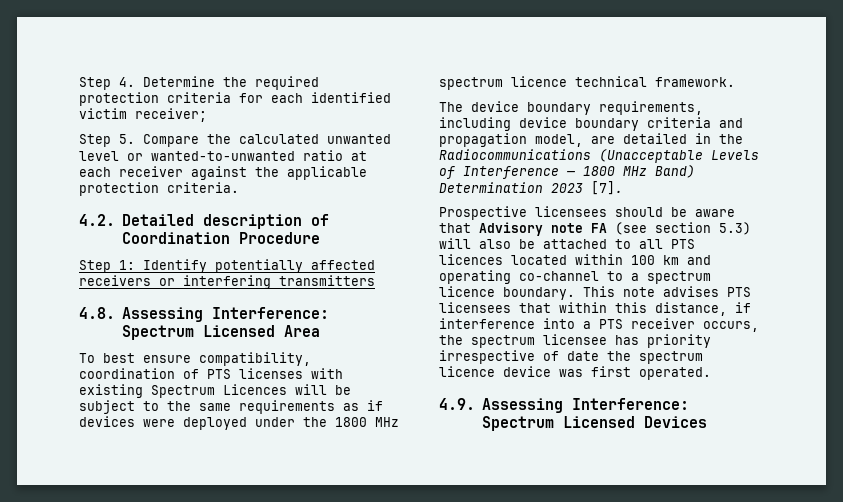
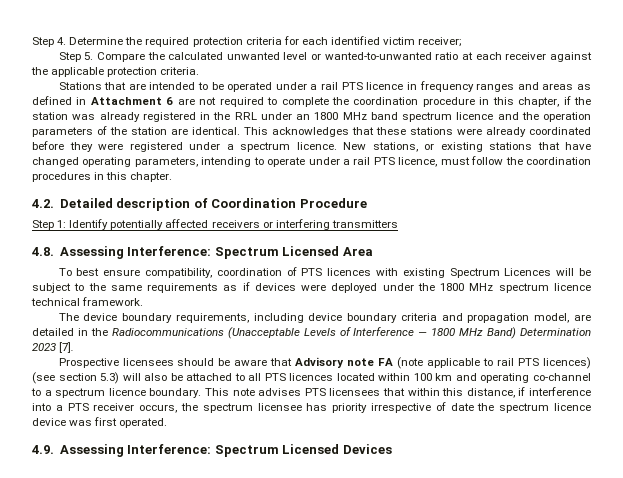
+ Stations that are intended to be operated under a rail PTS licence in frequency ranges and areas as defined in Attachment 6 are not required to complete the coordination procedure in this chapter, if the station was already registered in the RRL under an 1800 MHz band spectrum licence and the operation parameters of the station are identical. This acknowledges that these stations were already coordinated before they were registered under a spectrum licence. New stations, or existing stations that have changed operating parameters, intending to operate under a rail PTS licence, must follow the coordination procedures in this chapter.
- To best ensure compatibility, coordination of PTS licenses with existing Spectrum Licences will be subject to the same requirements as if devices were deployed under the 1800 MHz spectrum licence technical framework.
+ To best ensure compatibility, coordination of PTS licences with existing Spectrum Licences will be subject to the same requirements as if devices were deployed under the 1800 MHz spectrum licence technical framework.
- Prospective licensees should be aware that Advisory note FA (see section 5.3) will also be attached to all PTS licences located within 100 km and operating co-channel to a spectrum licence boundary.
+ Prospective licensees should be aware that Advisory note FA (note applicable to rail PTS licences) (see section 5.3) will also be attached to all PTS licences located within 100 km and operating co-channel to a spectrum licence boundary.

